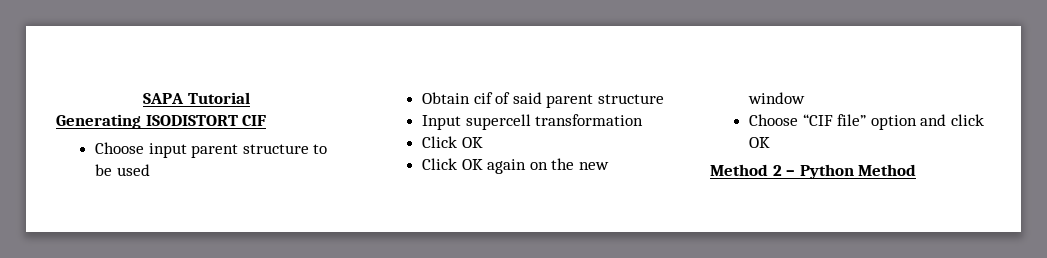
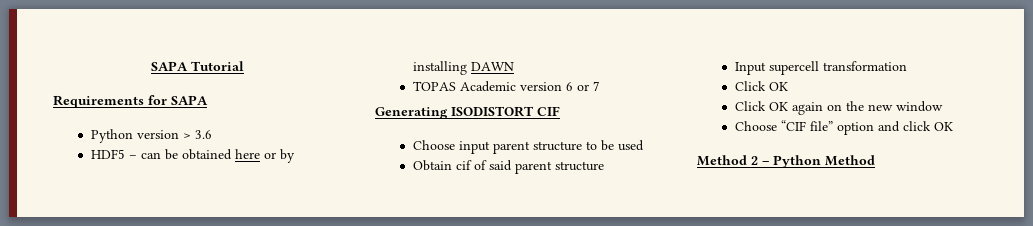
+ Requirements for SAPA
+ Python version > 3.6
+ HDF5 – can be obtained here or by installing DAWN
+ TOPAS Academic version 6 or 7

